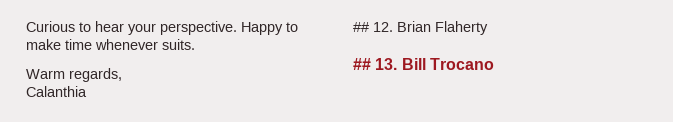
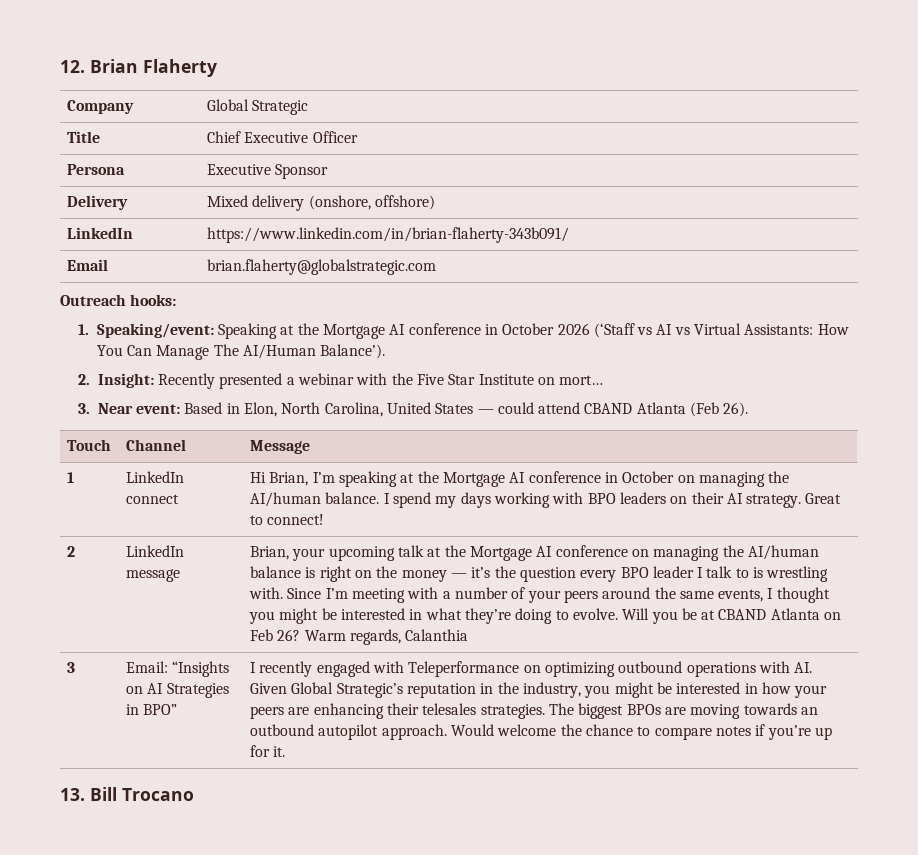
- Curious to hear your perspective. Happy to make time whenever suits.
- Warm regards,
- Calanthia
- ## 12. Brian Flaherty
- ## 13. Bill Trocano
+ 12. Brian Flaherty
+ Company | Global Strategic
+ Title | Chief Executive Officer
+ Persona | Executive Sponsor
+ Delivery | Mixed delivery (onshore, offshore)
+ LinkedIn | https://www.linkedin.com/in/brian-flaherty-343b091/
+ Email | brian.flaherty@globalstrategic.com
+ Outreach hooks:
+ 1. Speaking/event: Speaking at the Mortgage AI conference in October 2026 (‘Staff vs AI vs Virtual Assistants: How You Can Manage The AI/Human Balance’).
+ 2. Insight: Recently presented a webinar with the Five Star Institute on mort…
+ 3. Near event: Based in Elon, North Carolina, United States — could attend CBAND Atlanta (Feb 26).
+ Touch | Channel | Message
+ 1 | LinkedIn connect | Hi Brian, I’m speaking at the Mortgage AI conference in October on managing the AI/human balance. I spend my days working with BPO leaders on their AI strategy. Great to connect!
+ 2 | LinkedIn message | Brian, your upcoming talk at the Mortgage AI conference on managing the AI/human balance is right on the money — it’s the question every BPO leader I talk to is wrestling with. Since I’m meeting with a number of your peers around the same events, I thought you might be interested in what they’re doing to evolve. Will you be at CBAND Atlanta on Feb 26? Warm regards, Calanthia
+ 3 | Email: “Insights on AI Strategies in BPO” | I recently engaged with Teleperformance on optimizing outbound operations with AI. Given Global Strategic’s reputation in the industry, you might be interested in how your peers are enhancing their telesales strategies. The biggest BPOs are moving towards an outbound autopilot approach. Would welcome the chance to compare notes if you’re up for it.
+ 13. Bill Trocano

